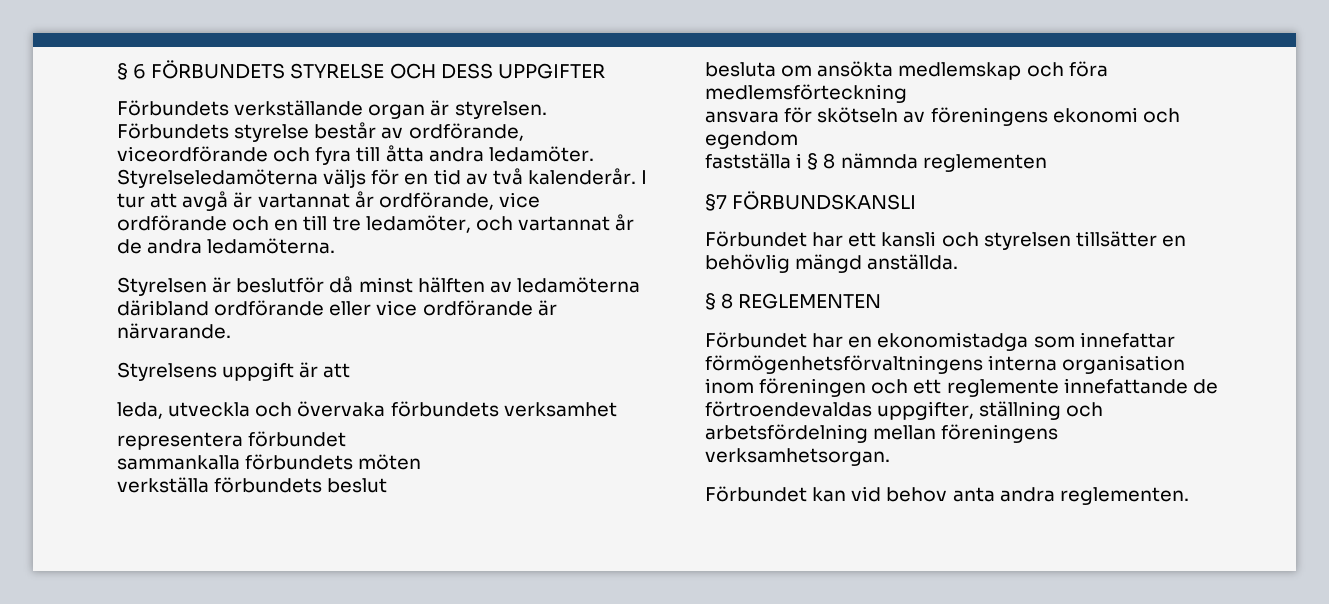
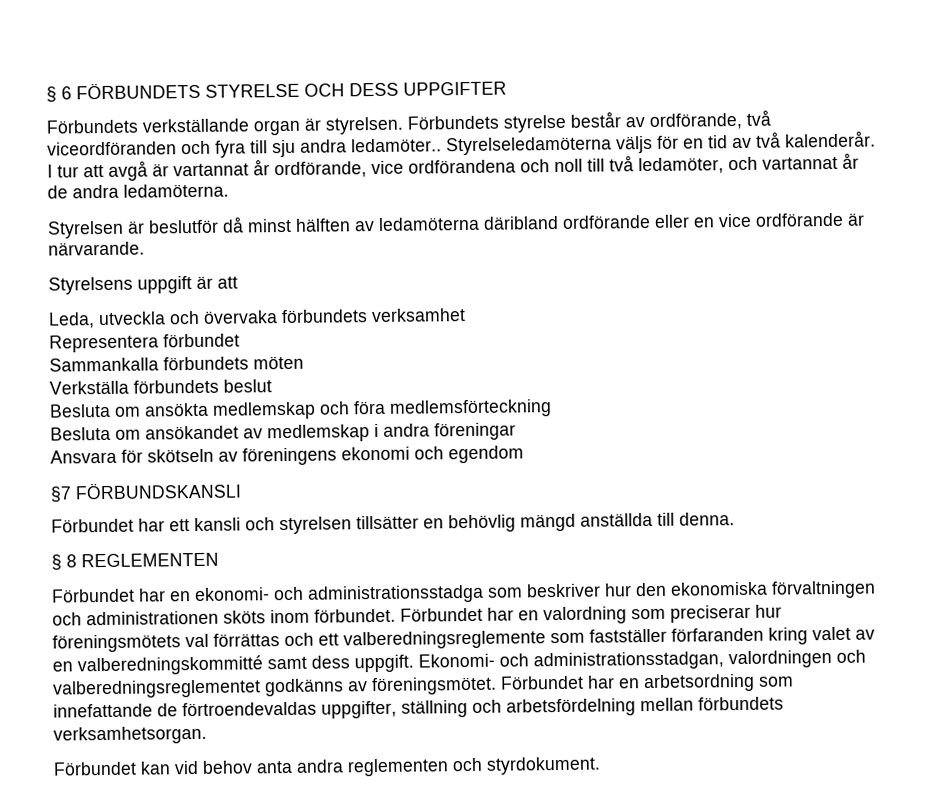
- Förbundets styrelse består av ordförande, viceordförande och fyra till åtta andra ledamöter.
+ Förbundets styrelse består av ordförande, två viceordföranden och fyra till sju andra ledamöter..
- I tur att avgå är vartannat år ordförande, vice ordförande och en till tre ledamöter, och vartannat år de andra ledamöterna.
+ I tur att avgå är vartannat år ordförande, vice ordförandena och noll till två ledamöter, och vartannat år de andra ledamöterna.
- Styrelsen är beslutför då minst hälften av ledamöterna däribland ordförande eller vice ordförande är närvarande.
+ Styrelsen är beslutför då minst hälften av ledamöterna däribland ordförande eller en vice ordförande är närvarande.
- leda, utveckla och övervaka förbundets verksamhet
+ Leda, utveckla och övervaka förbundets verksamhet
- representera förbundet
+ Representera förbundet
- sammankalla förbundets möten
+ Sammankalla förbundets möten
- verkställa förbundets beslut
+ Verkställa förbundets beslut
- besluta om ansökta medlemskap och föra medlemsförteckning
+ Besluta om ansökta medlemskap och föra medlemsförteckning
- ansvara för skötseln av föreningens ekonomi och egendom
+ Besluta om ansökandet av medlemskap i andra föreningar
+ Ansvara för skötseln av föreningens ekonomi och egendom
- fastställa i § 8 nämnda reglementen
- Förbundet har ett kansli och styrelsen tillsätter en behövlig mängd anställda.
+ Förbundet har ett kansli och styrelsen tillsätter en behövlig mängd anställda till denna.
- Förbundet har en ekonomistadga som innefattar förmögenhetsförvaltningens interna organisation inom föreningen och ett reglemente innefattande de förtroendevaldas uppgifter, ställning och arbetsfördelning mellan föreningens verksamhetsorgan.
+ Förbundet har en ekonomi- och administrationsstadga som beskriver hur den ekonomiska förvaltningen och administrationen sköts inom förbundet. Förbundet har en valordning som preciserar hur föreningsmötets val förrättas och ett valberedningsreglemente som fastställer förfaranden kring valet av en valberedningskommitté samt dess uppgift. Ekonomi- och administrationsstadgan, valordningen och valberedningsreglementet godkänns av föreningsmötet. Förbundet har en arbetsordning som innefattande de förtroendevaldas uppgifter, ställning och arbetsfördelning mellan förbundets verksamhetsorgan.
- Förbundet kan vid behov anta andra reglementen.
+ Förbundet kan vid behov anta andra reglementen och styrdokument.

